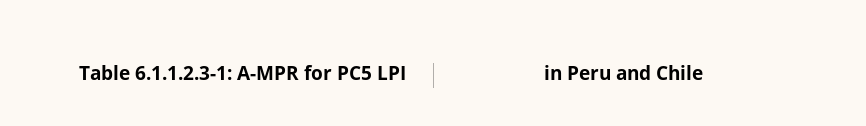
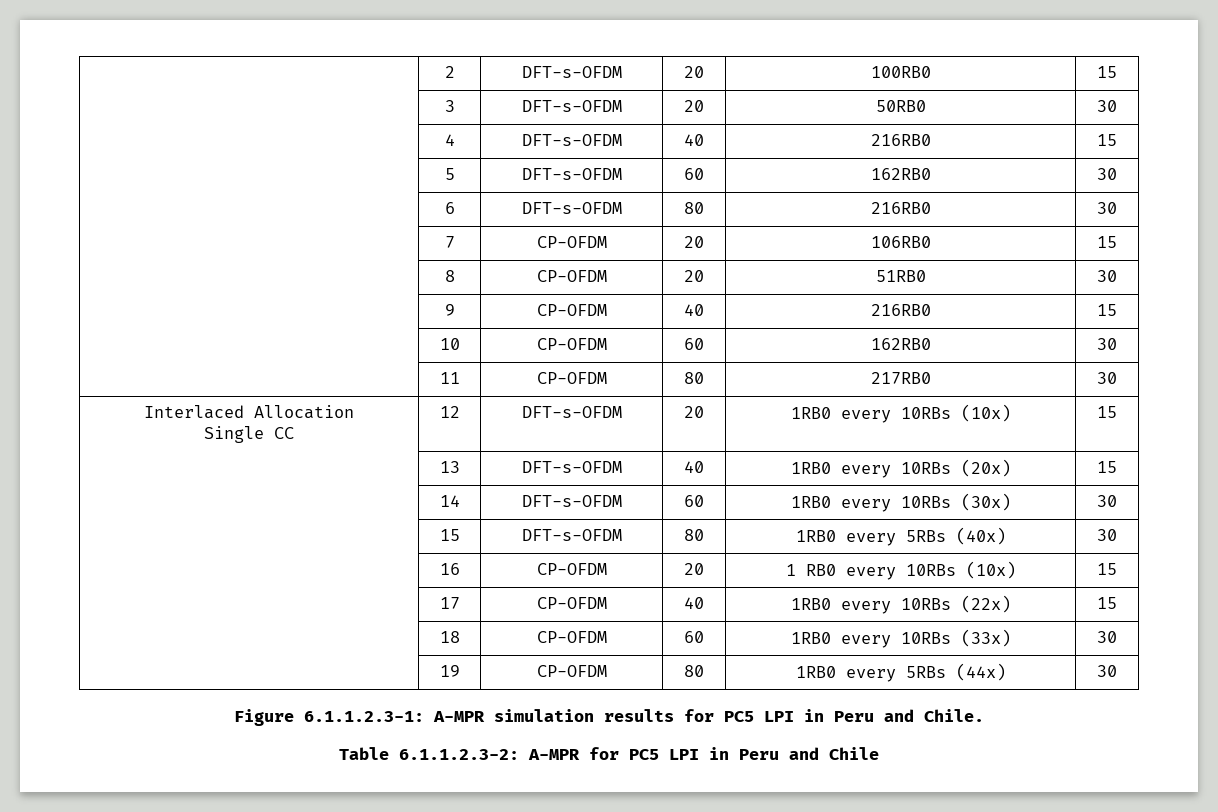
- Table 6.1.1.2.3-1: A-MPR for PC5 LPI in Peru and Chile
+ | 2 | DFT-s-OFDM | 20 | 100RB0 | 15
+ | 3 | DFT-s-OFDM | 20 | 50RB0 | 30
+ | 4 | DFT-s-OFDM | 40 | 216RB0 | 15
+ | 5 | DFT-s-OFDM | 60 | 162RB0 | 30
+ | 6 | DFT-s-OFDM | 80 | 216RB0 | 30
+ | 7 | CP-OFDM | 20 | 106RB0 | 15
+ | 8 | CP-OFDM | 20 | 51RB0 | 30
+ | 9 | CP-OFDM | 40 | 216RB0 | 15
+ | 10 | CP-OFDM | 60 | 162RB0 | 30
+ | 11 | CP-OFDM | 80 | 217RB0 | 30
+ Interlaced Allocation
+ Single CC | 12 | DFT-s-OFDM | 20 | 1RB0 every 10RBs (10x) | 15
+ | 13 | DFT-s-OFDM | 40 | 1RB0 every 10RBs (20x) | 15
+ | 14 | DFT-s-OFDM | 60 | 1RB0 every 10RBs (30x) | 30
+ | 15 | DFT-s-OFDM | 80 | 1RB0 every 5RBs (40x) | 30
+ | 16 | CP-OFDM | 20 | 1 RB0 every 10RBs (10x) | 15
+ | 17 | CP-OFDM | 40 | 1RB0 every 10RBs (22x) | 15
+ | 18 | CP-OFDM | 60 | 1RB0 every 10RBs (33x) | 30
+ | 19 | CP-OFDM | 80 | 1RB0 every 5RBs (44x) | 30
+ Figure 6.1.1.2.3-1: A-MPR simulation results for PC5 LPI in Peru and Chile.
+ Table 6.1.1.2.3-2: A-MPR for PC5 LPI in Peru and Chile

